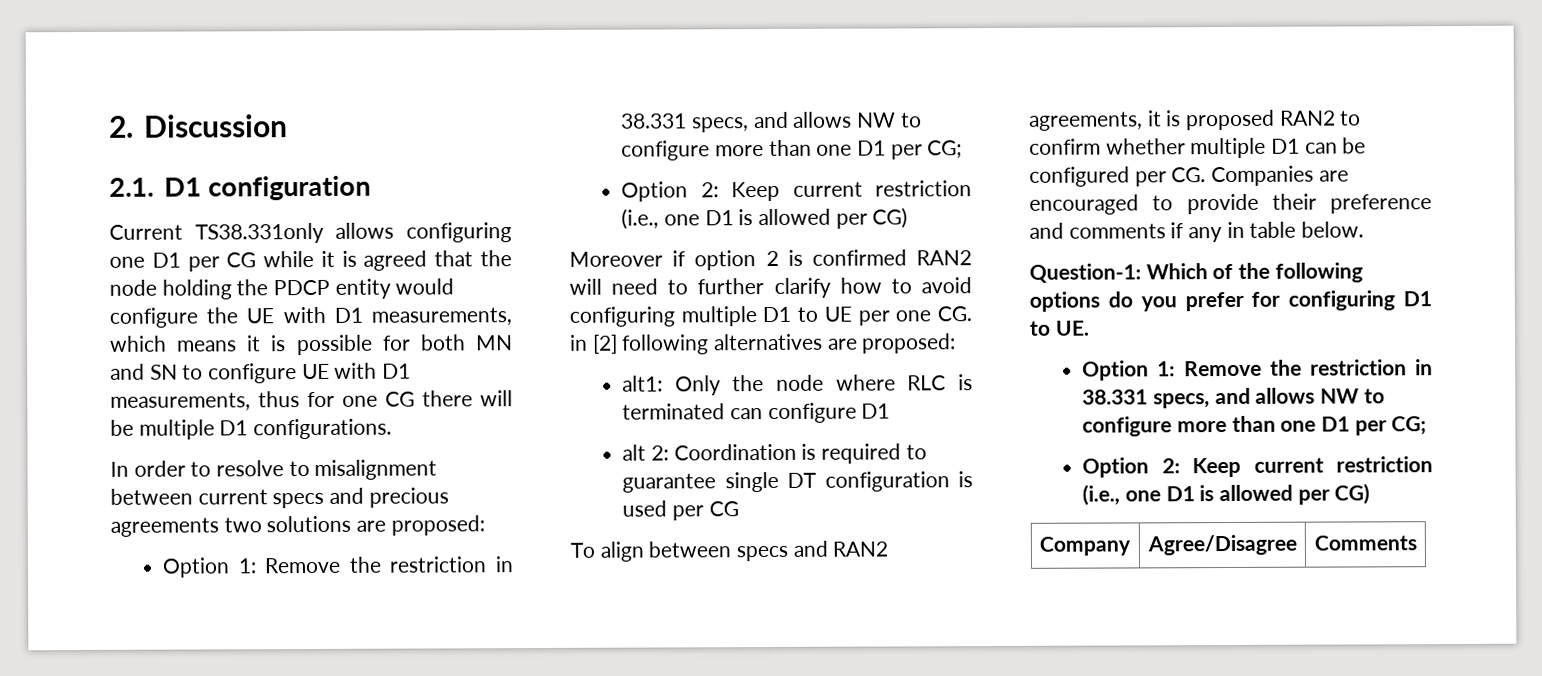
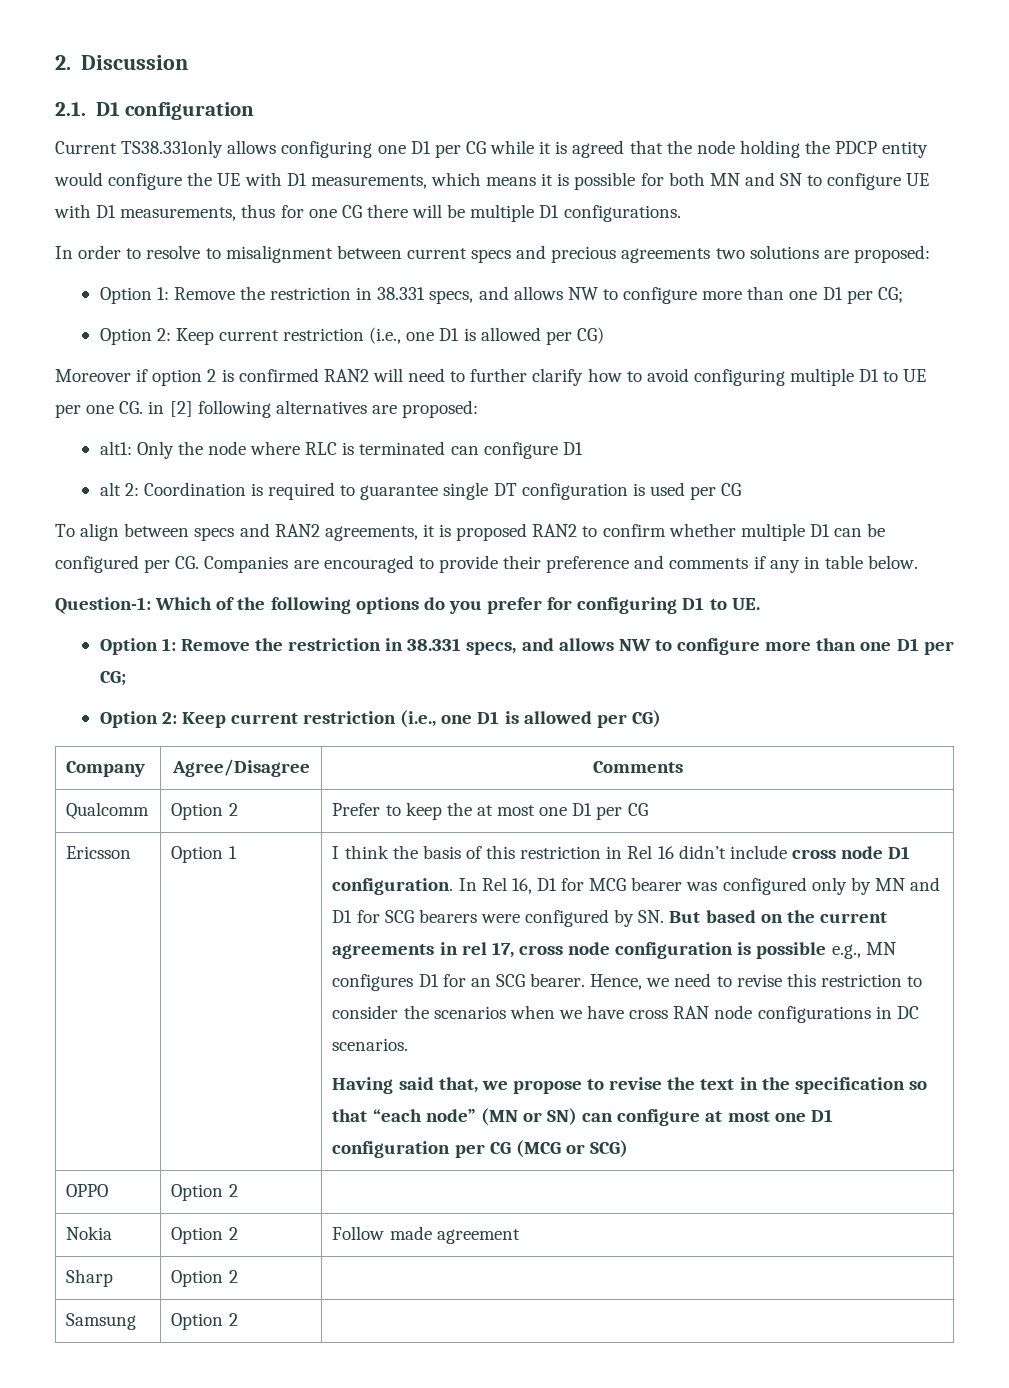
+ Qualcomm | Option 2 | Prefer to keep the at most one D1 per CG
+ Ericsson | Option 1 | I think the basis of this restriction in Rel 16 didn’t include cross node D1 configuration. In Rel 16, D1 for MCG bearer was configured only by MN and D1 for SCG bearers were configured by SN. But based on the current agreements in rel 17, cross node configuration is possible e.g., MN configures D1 for an SCG bearer. Hence, we need to revise this restriction to consider the scenarios when we have cross RAN node configurations in DC scenarios.
+ Having said that, we propose to revise the text in the specification so that “each node” (MN or SN) can configure at most one D1 configuration per CG (MCG or SCG)
+ OPPO | Option 2 |
+ Nokia | Option 2 | Follow made agreement
+ Sharp | Option 2 |
+ Samsung | Option 2 |

